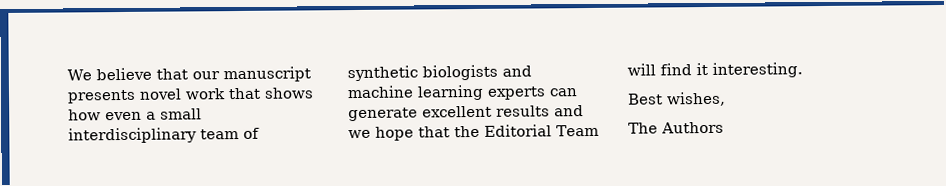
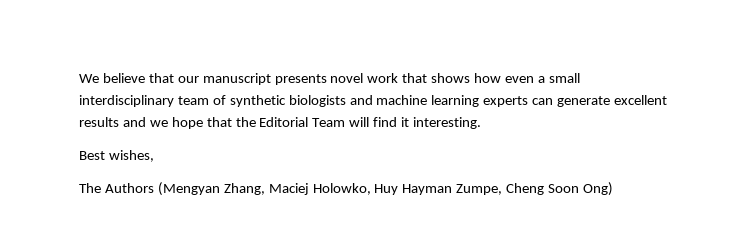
- The Authors
+ The Authors (Mengyan Zhang, Maciej Holowko, Huy Hayman Zumpe, Cheng Soon Ong)

